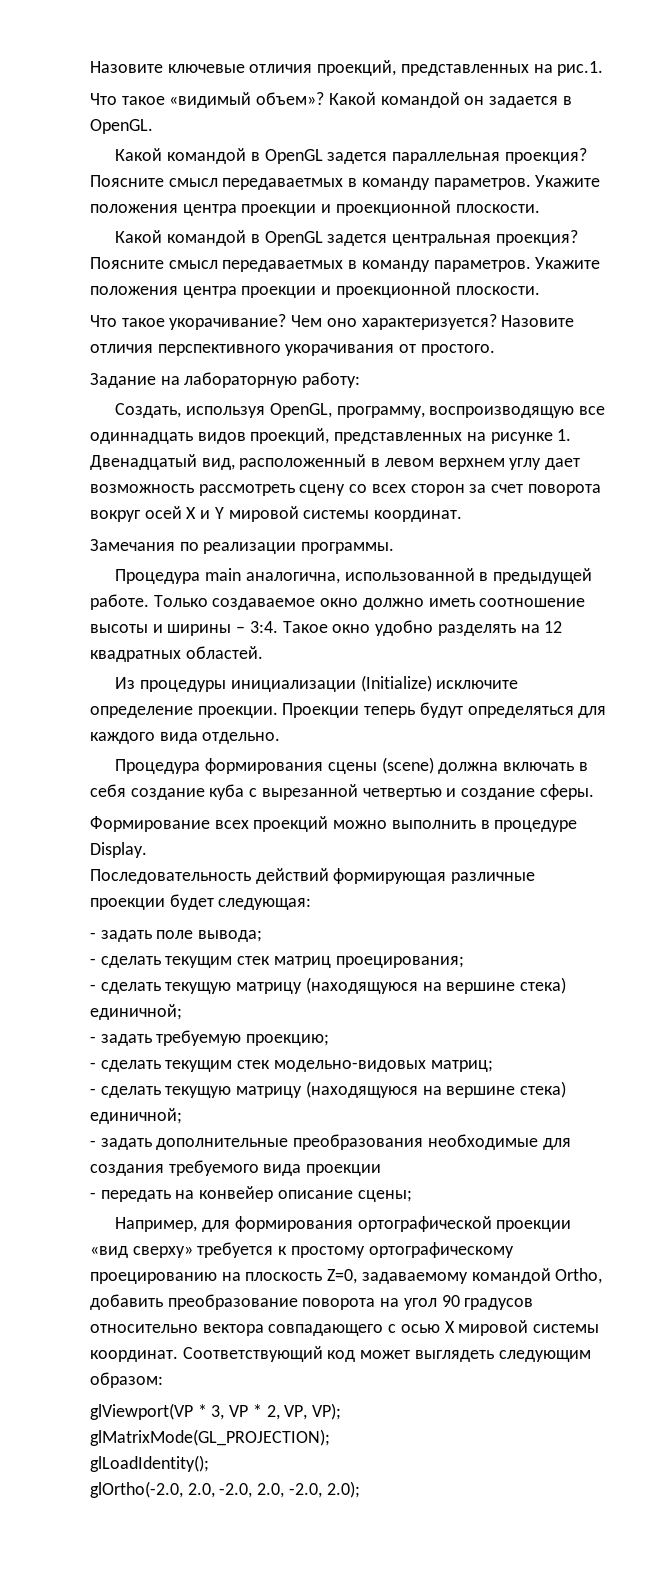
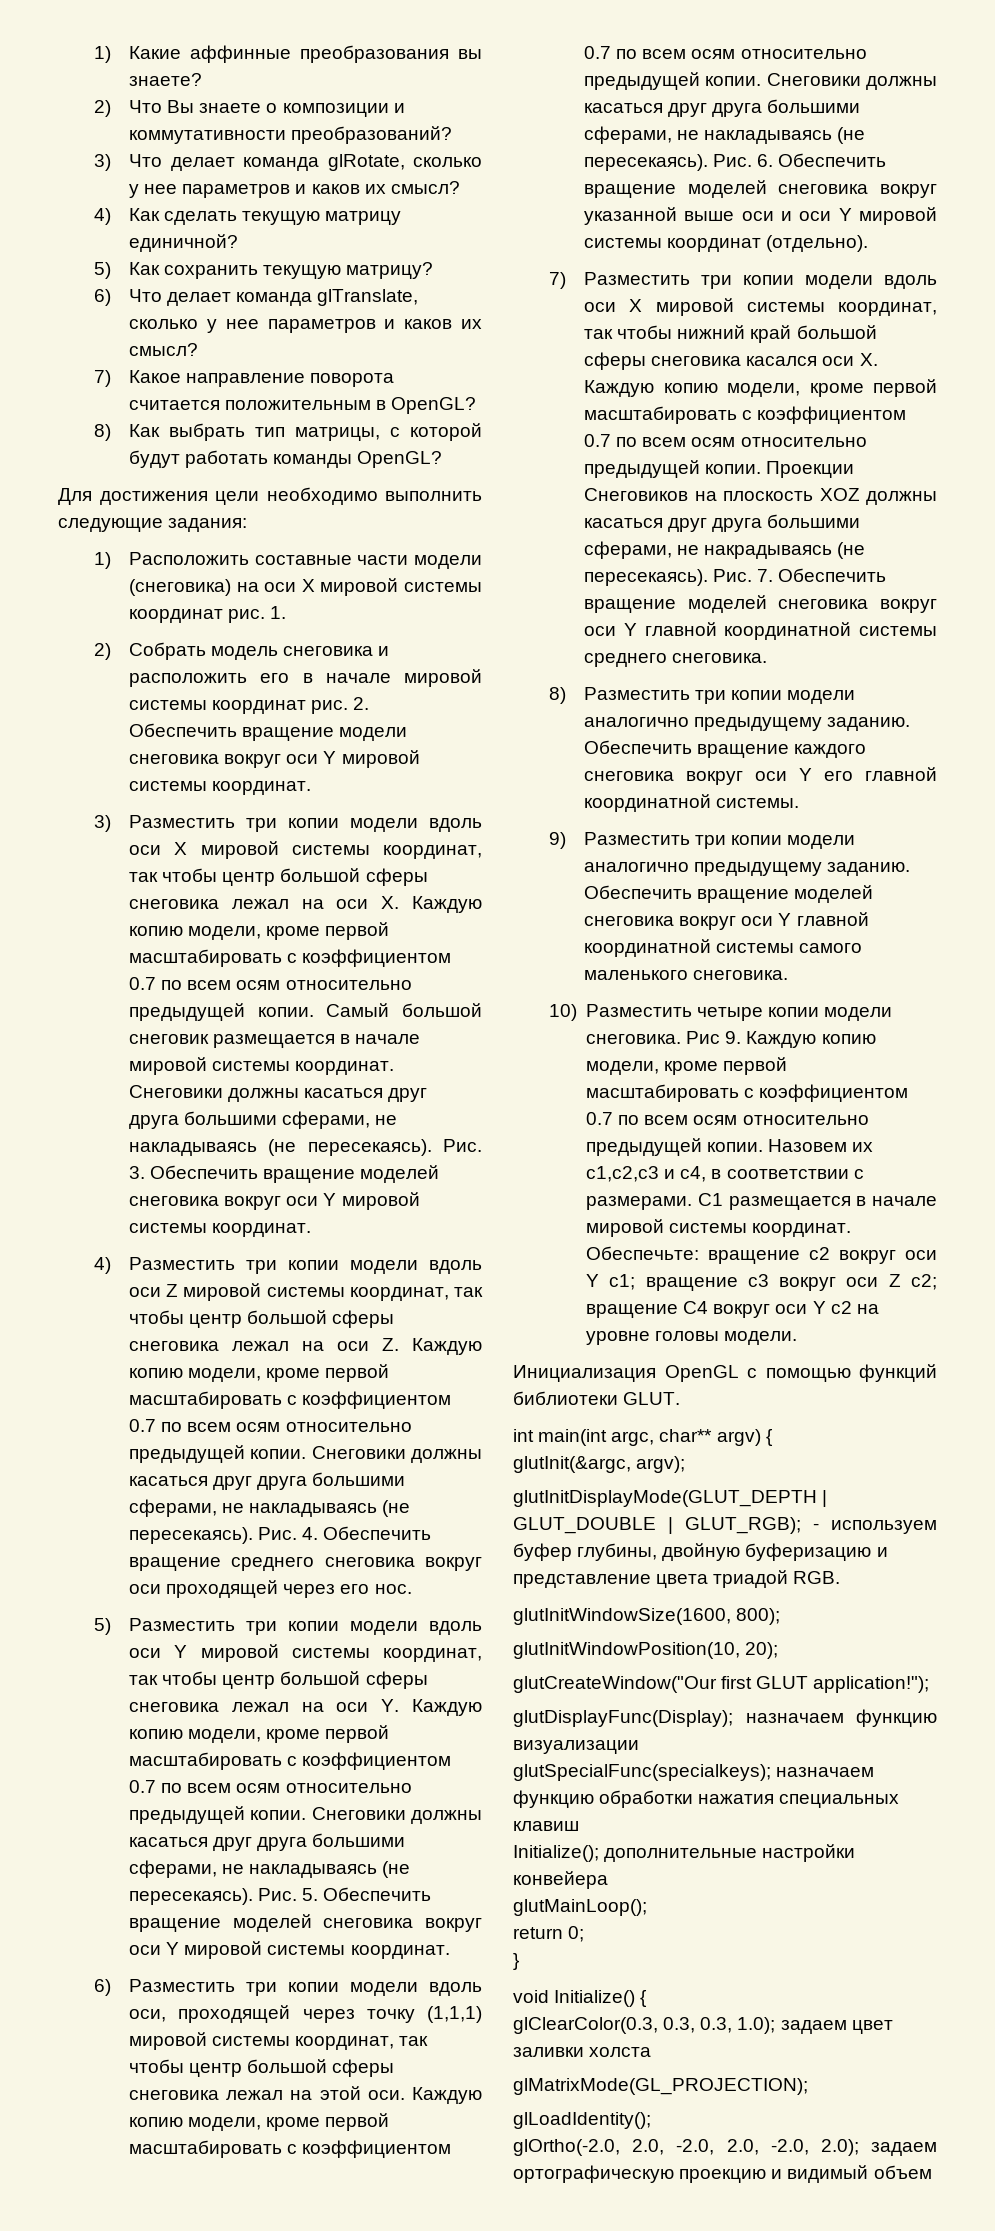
- Назовите ключевые отличия проекций, представленных на рис.1.
- Что такое «видимый объем»? Какой командой он задается в OpenGL.
- Какой командой в OpenGL задется параллельная проекция? Поясните смысл передаваетмых в команду параметров. Укажите положения центра проекции и проекционной плоскости.
- Какой командой в OpenGL задется центральная проекция? Поясните смысл передаваетмых в команду параметров. Укажите положения центра проекции и проекционной плоскости.
- Что такое укорачивание? Чем оно характеризуется? Назовите отличия перспективного укорачивания от простого.
- Задание на лабораторную работу:
- Создать, используя OpenGL, программу, воспроизводящую все одиннадцать видов проекций, представленных на рисунке 1. Двенадцатый вид, расположенный в левом верхнем углу дает возможность рассмотреть сцену со всех сторон за счет поворота вокруг осей X и Y мировой системы координат.
- Замечания по реализации программы.
- Процедура main аналогична, использованной в предыдущей работе. Только создаваемое окно должно иметь соотношение высоты и ширины – 3:4. Такое окно удобно разделять на 12 квадратных областей.
- Из процедуры инициализации (Initialize) исключите определение проекции. Проекции теперь будут определяться для каждого вида отдельно.
- Процедура формирования сцены (scene) должна включать в себя создание куба с вырезанной четвертью и создание сферы.
- Формирование всех проекций можно выполнить в процедуре Display.
- Последовательность действий формирующая различные проекции будет следующая:
- - задать поле вывода;
- - сделать текущим стек матриц проецирования;
- - сделать текущую матрицу (находящуюся на вершине стека) единичной;
- - задать требуемую проекцию;
- - сделать текущим стек модельно-видовых матриц;
- - сделать текущую матрицу (находящуюся на вершине стека) единичной;
- - задать дополнительные преобразования необходимые для создания требуемого вида проекции
- - передать на конвейер описание сцены;
- Например, для формирования ортографической проекции «вид сверху» требуется к простому ортографическому проецированию на плоскость Z=0, задаваемому командой Ortho, добавить преобразование поворота на угол 90 градусов относительно вектора совпадающего с осью X мировой системы координат. Соответствующий код может выглядеть следующим образом:
- glViewport(VP * 3, VP * 2, VP, VP);
+ 1) Какие аффинные преобразования вы знаете?
+ 2) Что Вы знаете о композиции и коммутативности преобразований?
+ 3) Что делает команда glRotate, сколько у нее параметров и каков их смысл?
+ 4) Как сделать текущую матрицу единичной?
+ 5) Как сохранить текущую матрицу?
+ 6) Что делает команда glTranslate, сколько у нее параметров и каков их смысл?
+ 7) Какое направление поворота считается положительным в OpenGL?
+ 8) Как выбрать тип матрицы, с которой будут работать команды OpenGL?
+ Для достижения цели необходимо выполнить следующие задания:
+ 1) Расположить составные части модели (снеговика) на оси Х мировой системы координат рис. 1.
+ 2) Собрать модель снеговика и расположить его в начале мировой системы координат рис. 2. Обеспечить вращение модели снеговика вокруг оси Y мировой системы координат.
+ 3) Разместить три копии модели вдоль оси Х мировой системы координат, так чтобы центр большой сферы снеговика лежал на оси Х. Каждую копию модели, кроме первой масштабировать с коэффициентом 0.7 по всем осям относительно предыдущей копии. Самый большой снеговик размещается в начале мировой системы координат. Снеговики должны касаться друг друга большими сферами, не накладываясь (не пересекаясь). Рис. 3. Обеспечить вращение моделей снеговика вокруг оси Y мировой системы координат.
+ 4) Разместить три копии модели вдоль оси Z мировой системы координат, так чтобы центр большой сферы снеговика лежал на оси Z. Каждую копию модели, кроме первой масштабировать с коэффициентом 0.7 по всем осям относительно предыдущей копии. Снеговики должны касаться друг друга большими сферами, не накладываясь (не пересекаясь). Рис. 4. Обеспечить вращение среднего снеговика вокруг оси проходящей через его нос.
+ 5) Разместить три копии модели вдоль оси Y мировой системы координат, так чтобы центр большой сферы снеговика лежал на оси Y. Каждую копию модели, кроме первой масштабировать с коэффициентом 0.7 по всем осям относительно предыдущей копии. Снеговики должны касаться друг друга большими сферами, не накладываясь (не пересекаясь). Рис. 5. Обеспечить вращение моделей снеговика вокруг оси Y мировой системы координат.
+ 6) Разместить три копии модели вдоль оси, проходящей через точку (1,1,1) мировой системы координат, так чтобы центр большой сферы снеговика лежал на этой оси. Каждую копию модели, кроме первой масштабировать с коэффициентом 0.7 по всем осям относительно предыдущей копии. Снеговики должны касаться друг друга большими сферами, не накладываясь (не пересекаясь). Рис. 6. Обеспечить вращение моделей снеговика вокруг указанной выше оси и оси Y мировой системы координат (отдельно).
+ 7) Разместить три копии модели вдоль оси Х мировой системы координат, так чтобы нижний край большой сферы снеговика касался оси Х. Каждую копию модели, кроме первой масштабировать с коэффициентом 0.7 по всем осям относительно предыдущей копии. Проекции Снеговиков на плоскость XOZ должны касаться друг друга большими сферами, не накрадываясь (не пересекаясь). Рис. 7. Обеспечить вращение моделей снеговика вокруг оси Y главной координатной системы среднего снеговика.
+ 8) Разместить три копии модели аналогично предыдущему заданию. Обеспечить вращение каждого снеговика вокруг оси Y его главной координатной системы.
+ 9) Разместить три копии модели аналогично предыдущему заданию. Обеспечить вращение моделей снеговика вокруг оси Y главной координатной системы самого маленького снеговика.
+ 10) Разместить четыре копии модели снеговика. Рис 9. Каждую копию модели, кроме первой масштабировать с коэффициентом 0.7 по всем осям относительно предыдущей копии. Назовем их c1,c2,c3 и c4, в соответствии с размерами. С1 размещается в начале мировой системы координат. Обеспечьте: вращение с2 вокруг оси Y с1; вращение с3 вокруг оси Z c2; вращение С4 вокруг оси Y с2 на уровне головы модели.
+ Инициализация OpenGL c помощью функций библиотеки GLUT.
+ int main(int argc, char** argv) {
+ glutInit(&argc, argv);
+ glutInitDisplayMode(GLUT_DEPTH | GLUT_DOUBLE | GLUT_RGB); - используем буфер глубины, двойную буферизацию и представление цвета триадой RGB.
+ glutInitWindowSize(1600, 800);
+ glutInitWindowPosition(10, 20);
+ glutCreateWindow("Our first GLUT application!");
+ glutDisplayFunc(Display); назначаем функцию визуализации
+ glutSpecialFunc(specialkeys); назначаем функцию обработки нажатия специальных клавиш
+ Initialize(); дополнительные настройки конвейера
+ glutMainLoop();
+ return 0;
+ }
+ void Initialize() {
+ glClearColor(0.3, 0.3, 0.3, 1.0); задаем цвет заливки холста
- glOrtho(-2.0, 2.0, -2.0, 2.0, -2.0, 2.0);
+ glOrtho(-2.0, 2.0, -2.0, 2.0, -2.0, 2.0); задаем ортографическую проекцию и видимый объем

